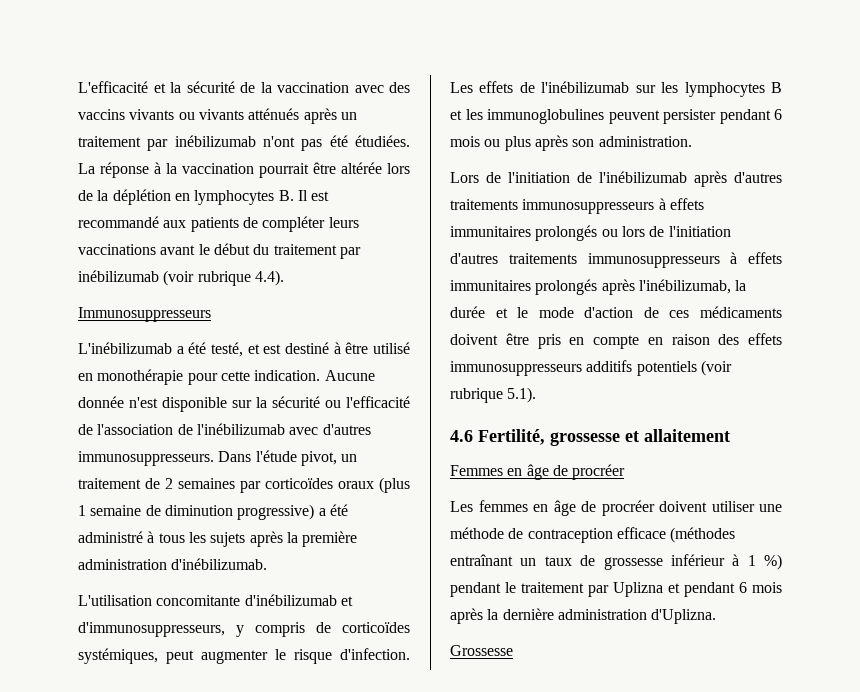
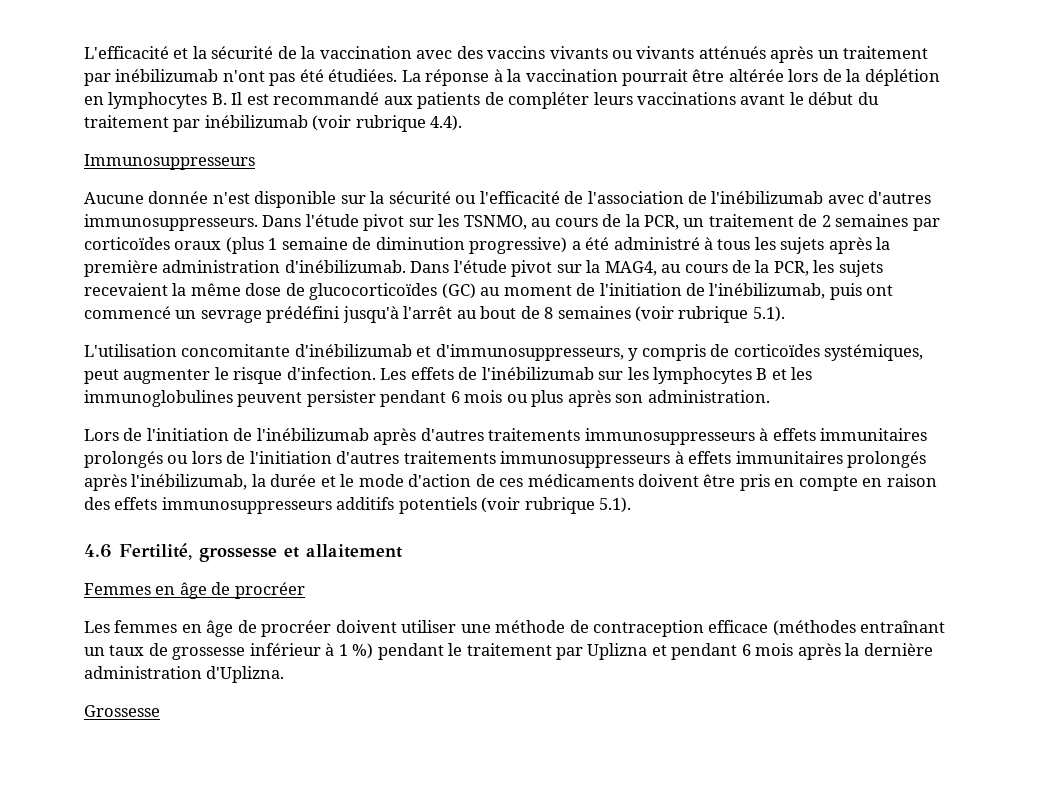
- L'inébilizumab a été testé, et est destiné à être utilisé en monothérapie pour cette indication.
- Dans l'étude pivot, un traitement de 2 semaines par corticoïdes oraux (plus 1 semaine de diminution progressive) a été administré à tous les sujets après la première administration d'inébilizumab.
+ Dans l'étude pivot sur les TSNMO, au cours de la PCR, un traitement de 2 semaines par corticoïdes oraux (plus 1 semaine de diminution progressive) a été administré à tous les sujets après la première administration d'inébilizumab. Dans l'étude pivot sur la MAG4, au cours de la PCR, les sujets recevaient la même dose de glucocorticoïdes (GC) au moment de l'initiation de l'inébilizumab, puis ont commencé un sevrage prédéfini jusqu'à l'arrêt au bout de 8 semaines (voir rubrique 5.1).

